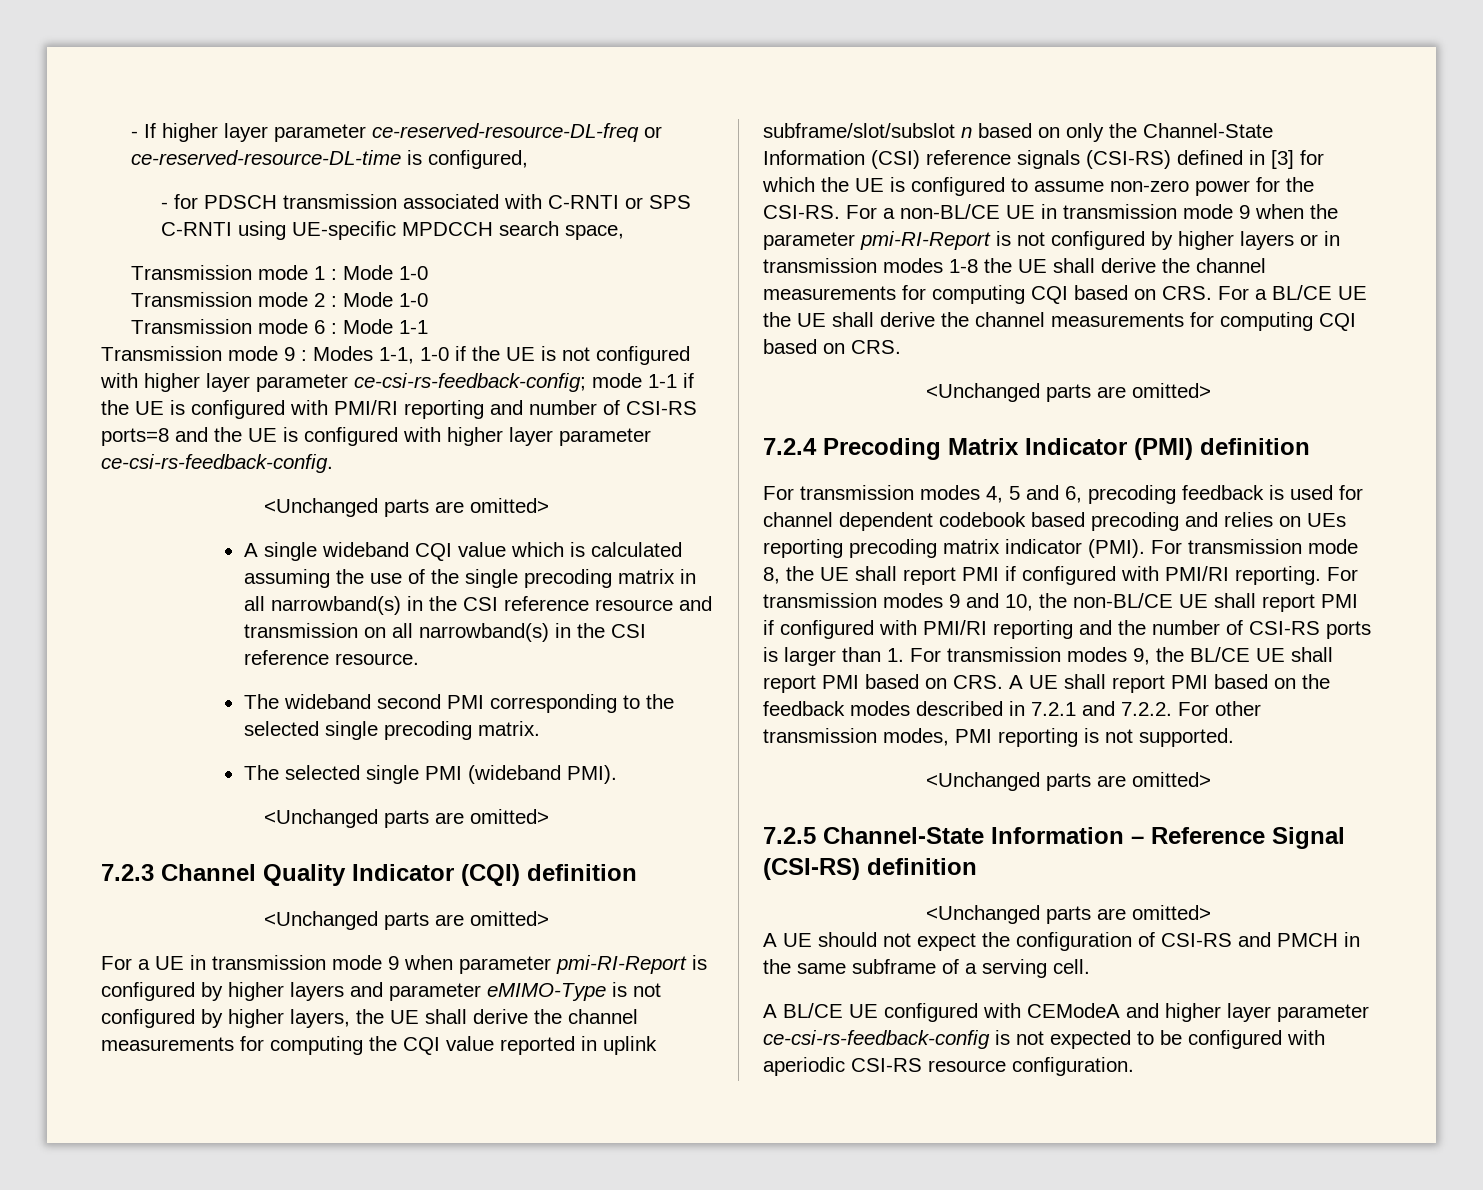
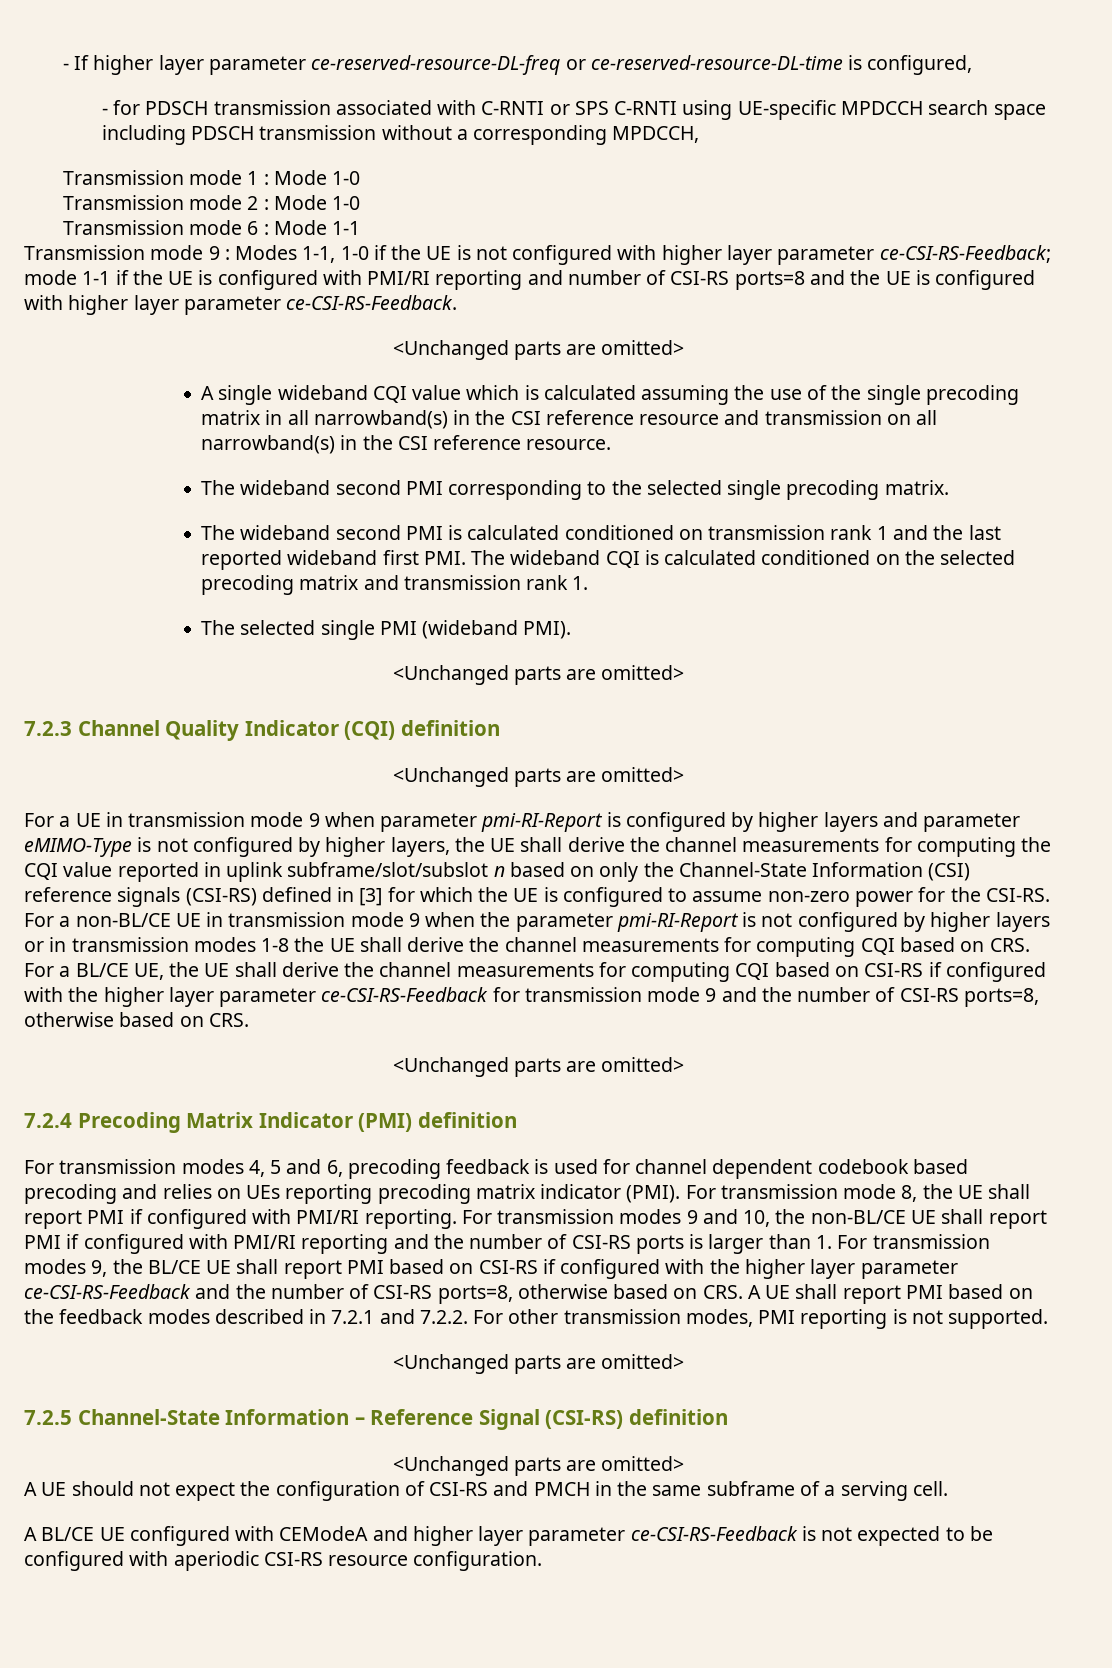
- - for PDSCH transmission associated with C-RNTI or SPS C-RNTI using UE-specific MPDCCH search space,
+ - for PDSCH transmission associated with C-RNTI or SPS C-RNTI using UE-specific MPDCCH search space including PDSCH transmission without a corresponding MPDCCH,
- Transmission mode 9 : Modes 1-1, 1-0 if the UE is not configured with higher layer parameter ce-csi-rs-feedback-config; mode 1-1 if the UE is configured with PMI/RI reporting and number of CSI-RS ports=8 and the UE is configured with higher layer parameter ce-csi-rs-feedback-config.
+ Transmission mode 9 : Modes 1-1, 1-0 if the UE is not configured with higher layer parameter ce-CSI-RS-Feedback; mode 1-1 if the UE is configured with PMI/RI reporting and number of CSI-RS ports=8 and the UE is configured with higher layer parameter ce-CSI-RS-Feedback.
+ The wideband second PMI is calculated conditioned on transmission rank 1 and the last reported wideband first PMI. The wideband CQI is calculated conditioned on the selected precoding matrix and transmission rank 1.
- For a non-BL/CE UE in transmission mode 9 when the parameter pmi-RI-Report is not configured by higher layers or in transmission modes 1-8 the UE shall derive the channel measurements for computing CQI based on CRS. For a BL/CE UE the UE shall derive the channel measurements for computing CQI based on CRS.
+ For a non-BL/CE UE in transmission mode 9 when the parameter pmi-RI-Report is not configured by higher layers or in transmission modes 1-8 the UE shall derive the channel measurements for computing CQI based on CRS. For a BL/CE UE, the UE shall derive the channel measurements for computing CQI based on CSI-RS if configured with the higher layer parameter ce-CSI-RS-Feedback for transmission mode 9 and the number of CSI-RS ports=8, otherwise based on CRS.
- For transmission modes 9 and 10, the non-BL/CE UE shall report PMI if configured with PMI/RI reporting and the number of CSI-RS ports is larger than 1. For transmission modes 9, the BL/CE UE shall report PMI based on CRS. A UE shall report PMI based on the feedback modes described in 7.2.1 and 7.2.2. For other transmission modes, PMI reporting is not supported.
+ For transmission modes 9 and 10, the non-BL/CE UE shall report PMI if configured with PMI/RI reporting and the number of CSI-RS ports is larger than 1. For transmission modes 9, the BL/CE UE shall report PMI based on CSI-RS if configured with the higher layer parameter ce-CSI-RS-Feedback and the number of CSI-RS ports=8, otherwise based on CRS. A UE shall report PMI based on the feedback modes described in 7.2.1 and 7.2.2. For other transmission modes, PMI reporting is not supported.
- A BL/CE UE configured with CEModeA and higher layer parameter ce-csi-rs-feedback-config is not expected to be configured with aperiodic CSI-RS resource configuration.
+ A BL/CE UE configured with CEModeA and higher layer parameter ce-CSI-RS-Feedback is not expected to be configured with aperiodic CSI-RS resource configuration.

